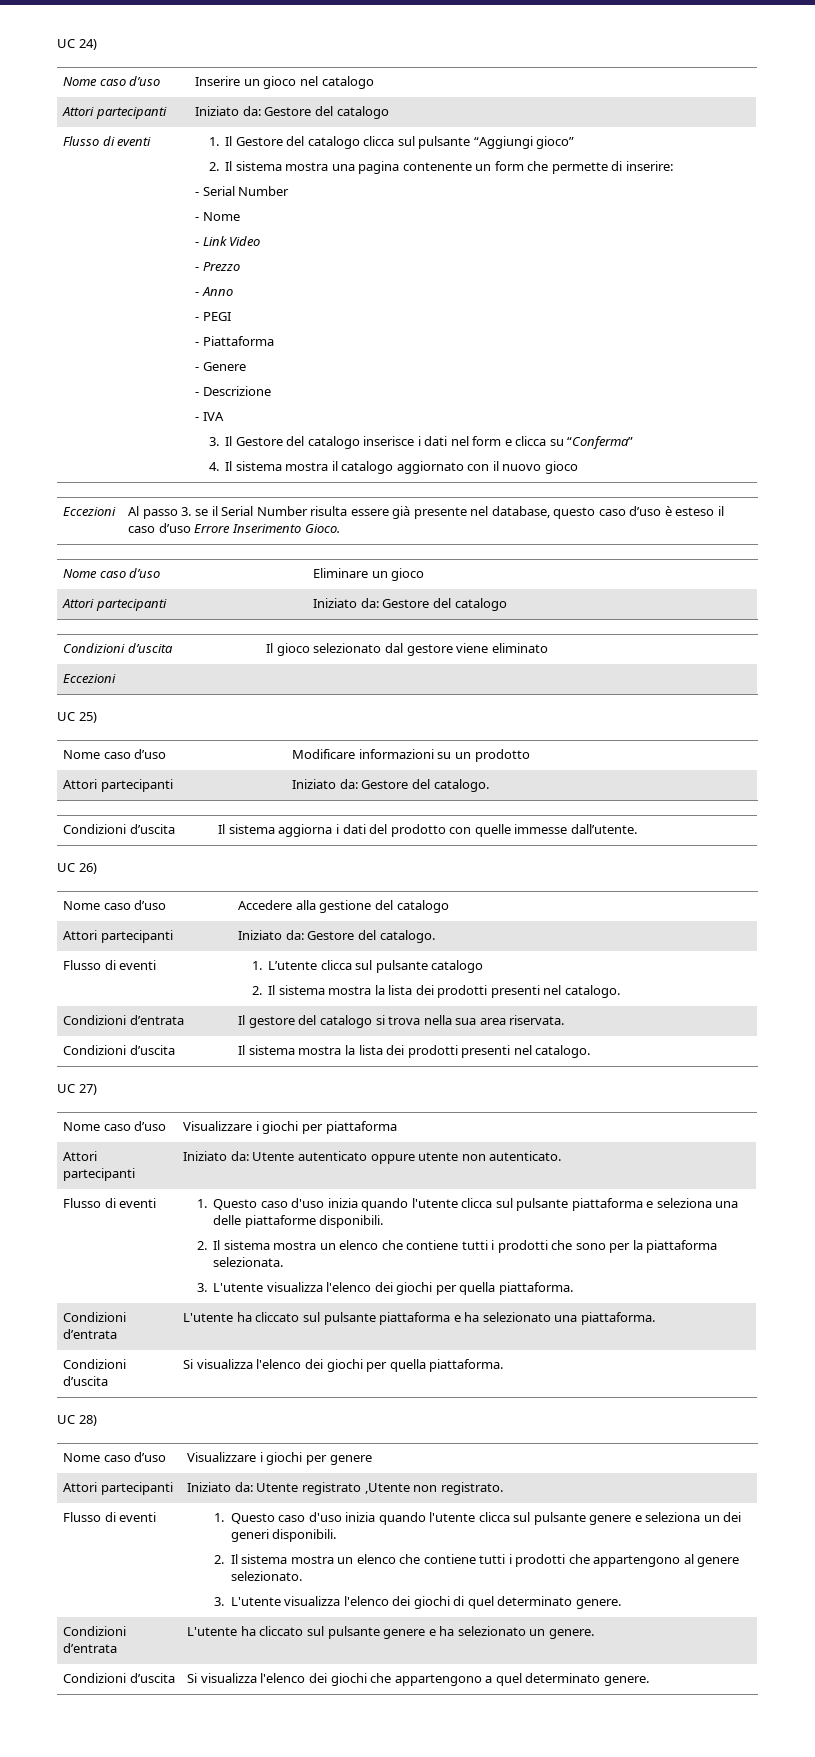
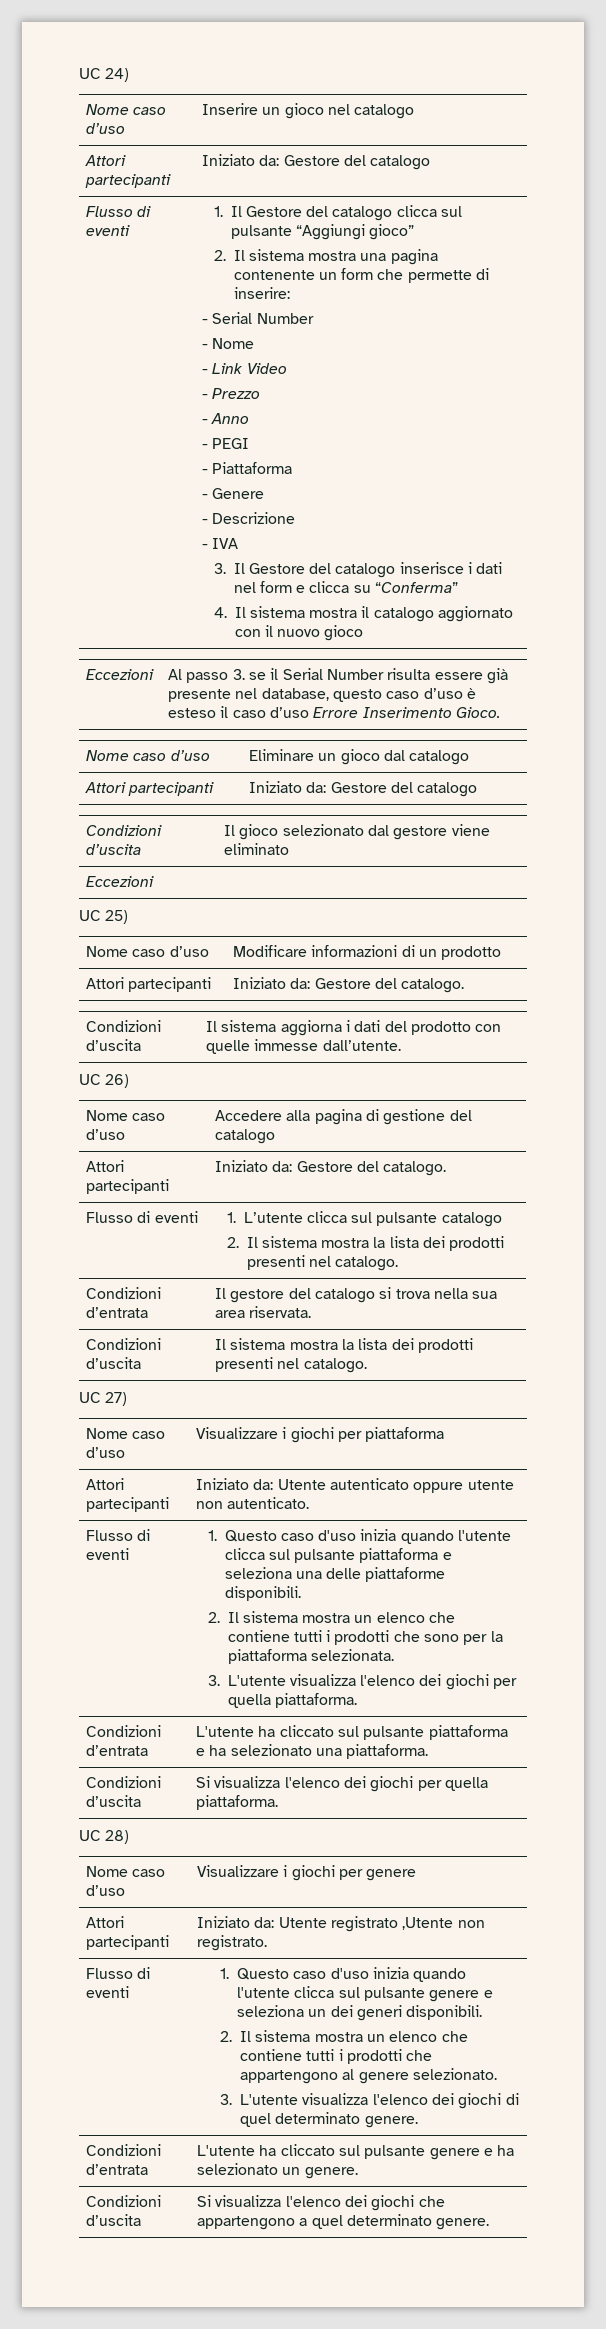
- Nome caso d’uso | Eliminare un gioco
+ Nome caso d’uso | Eliminare un gioco dal catalogo
- Nome caso d’uso | Modificare informazioni su un prodotto
+ Nome caso d’uso | Modificare informazioni di un prodotto
- Nome caso d’uso | Accedere alla gestione del catalogo
+ Nome caso d’uso | Accedere alla pagina di gestione del catalogo

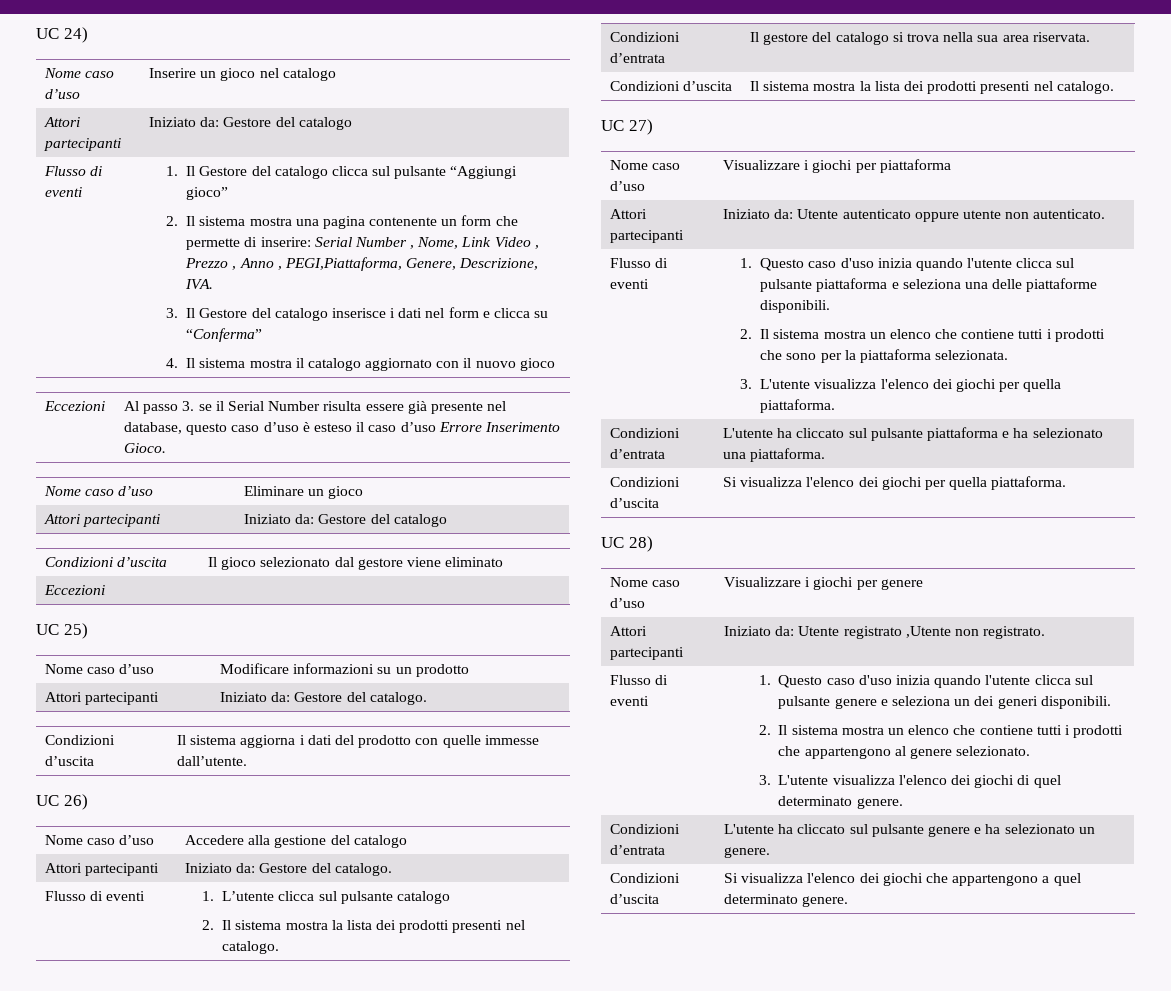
- 2. Il sistema mostra una pagina contenente un form che permette di inserire:
- - Serial Number
- - Nome
- - Link Video
- - Prezzo
- - Anno
- - PEGI
- - Piattaforma
- - Genere
- - Descrizione
- - IVA
+ 2. Il sistema mostra una pagina contenente un form che permette di inserire: Serial Number , Nome, Link Video , Prezzo , Anno , PEGI,Piattaforma, Genere, Descrizione, IVA.
- Nome caso d’uso | Eliminare un gioco dal catalogo
+ Nome caso d’uso | Eliminare un gioco
- Nome caso d’uso | Modificare informazioni di un prodotto
+ Nome caso d’uso | Modificare informazioni su un prodotto
- Nome caso d’uso | Accedere alla pagina di gestione del catalogo
+ Nome caso d’uso | Accedere alla gestione del catalogo

